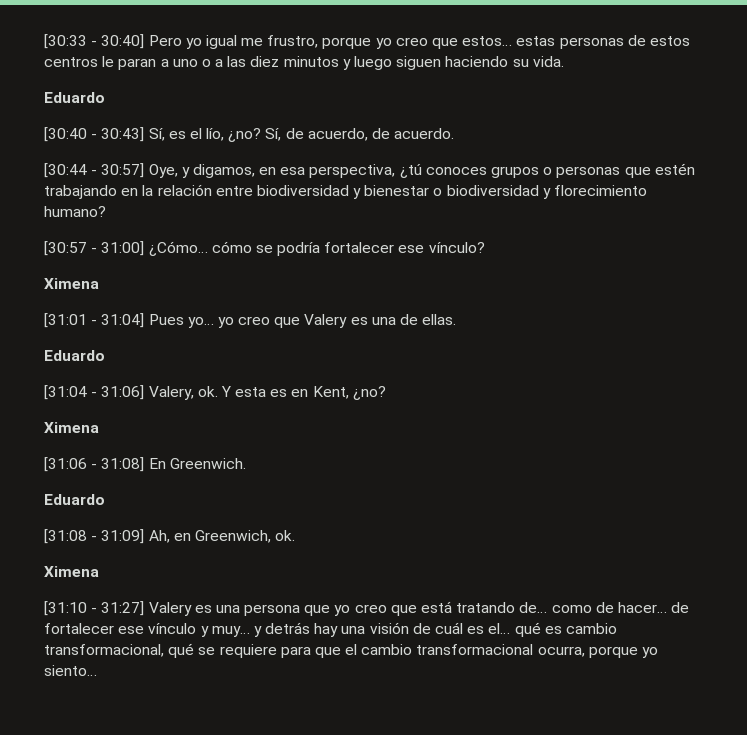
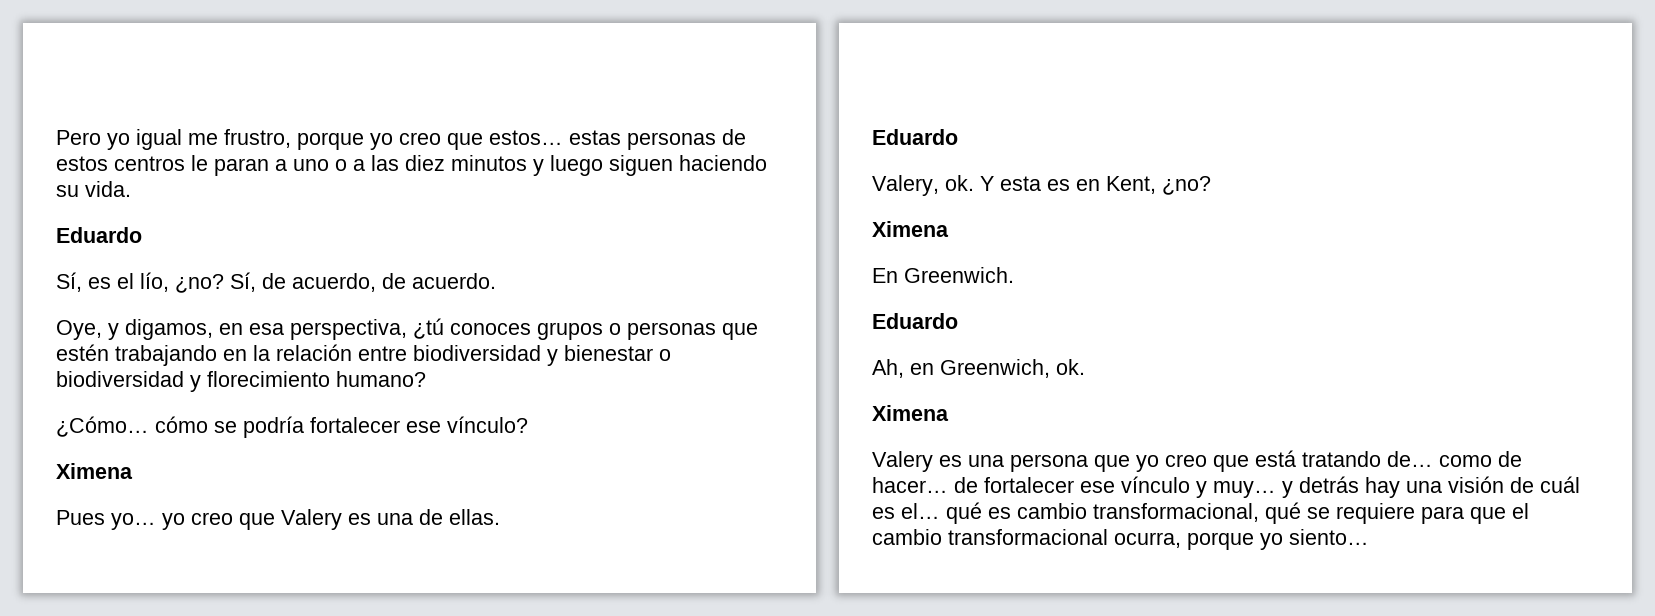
- [30:33 - 30:40] Pero yo igual me frustro, porque yo creo que estos… estas personas de estos centros le paran a uno o a las diez minutos y luego siguen haciendo su vida.
+ Pero yo igual me frustro, porque yo creo que estos… estas personas de estos centros le paran a uno o a las diez minutos y luego siguen haciendo su vida.
- [30:40 - 30:43] Sí, es el lío, ¿no?
+ Sí, es el lío, ¿no?
- [30:44 - 30:57] Oye, y digamos, en esa perspectiva, ¿tú conoces grupos o personas que estén trabajando en la relación entre biodiversidad y bienestar o biodiversidad y florecimiento humano?
+ Oye, y digamos, en esa perspectiva, ¿tú conoces grupos o personas que estén trabajando en la relación entre biodiversidad y bienestar o biodiversidad y florecimiento humano?
- [30:57 - 31:00] ¿Cómo… cómo se podría fortalecer ese vínculo?
+ ¿Cómo… cómo se podría fortalecer ese vínculo?
- [31:01 - 31:04] Pues yo… yo creo que Valery es una de ellas.
+ Pues yo… yo creo que Valery es una de ellas.
- [31:04 - 31:06] Valery, ok.
+ Valery, ok.
- [31:06 - 31:08] En Greenwich.
+ En Greenwich.
- [31:08 - 31:09] Ah, en Greenwich, ok.
+ Ah, en Greenwich, ok.
- [31:10 - 31:27] Valery es una persona que yo creo que está tratando de… como de hacer… de fortalecer ese vínculo y muy… y detrás hay una visión de cuál es el… qué es cambio transformacional, qué se requiere para que el cambio transformacional ocurra, porque yo siento…
+ Valery es una persona que yo creo que está tratando de… como de hacer… de fortalecer ese vínculo y muy… y detrás hay una visión de cuál es el… qué es cambio transformacional, qué se requiere para que el cambio transformacional ocurra, porque yo siento…

